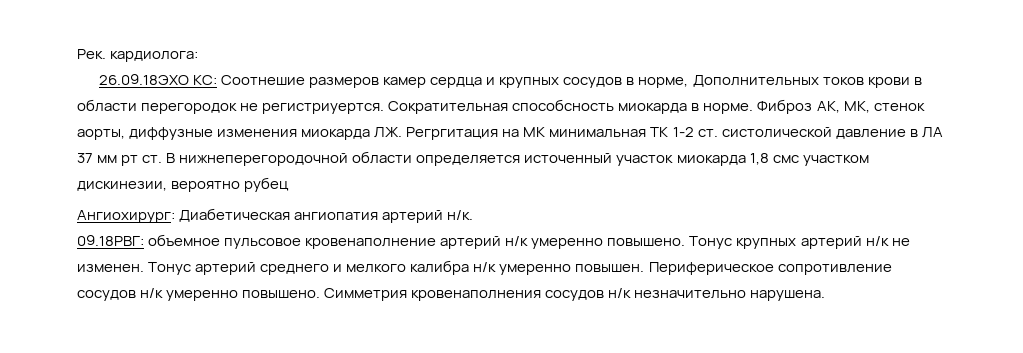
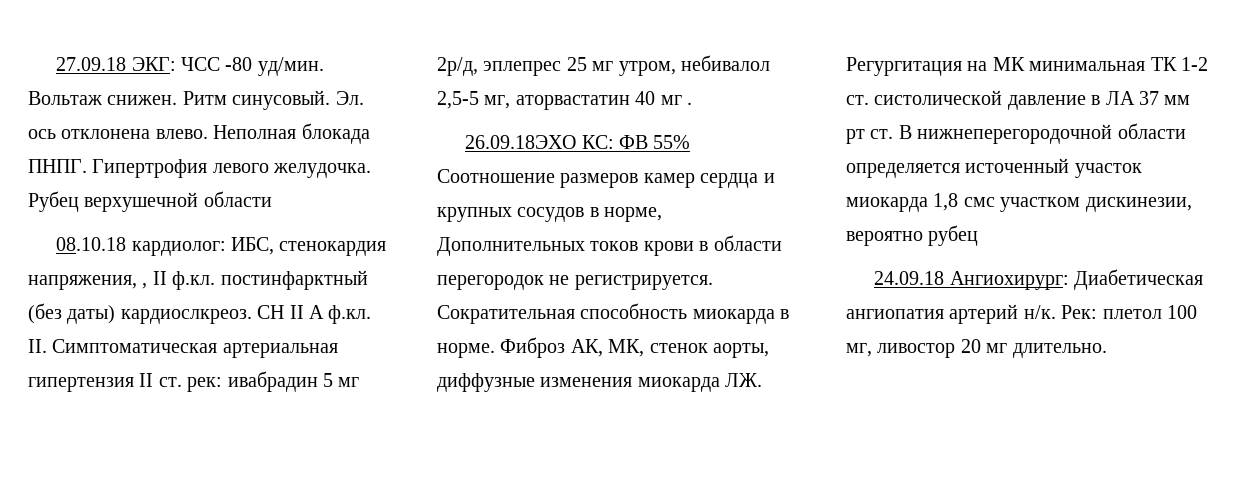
- Рек. кардиолога:
+ 27.09.18 ЭКГ: ЧСС -80 уд/мин. Вольтаж снижен. Ритм синусовый. Эл. ось отклонена влево. Неполная блокада ПНПГ. Гипертрофия левого желудочка. Рубец верхушечной области
+ 08.10.18 кардиолог: ИБС, стенокардия напряжения, , II ф.кл. постинфарктный (без даты) кардиослкреоз. СН II А ф.кл. II. Симптоматическая артериальная гипертензия II ст. рек: ивабрадин 5 мг 2р/д, эплепрес 25 мг утром, небивалол 2,5-5 мг, аторвастатин 40 мг .
- 26.09.18ЭХО КС: Соотнешие размеров камер сердца и крупных сосудов в норме, Дополнительных токов крови в области перегородок не регистриуертся. Сократительная способсность миокарда в норме.
+ 26.09.18ЭХО КС: ФВ 55% Соотношение размеров камер сердца и крупных сосудов в норме, Дополнительных токов крови в области перегородок не регистрируется. Сократительная способность миокарда в норме.
- Фиброз АК, МК, стенок аорты, диффузные изменения миокарда ЛЖ. Регргитация на МК минимальная ТК 1-2 ст. систолической давление в ЛА 37 мм рт ст. В нижнеперегородочной области определяется источенный участок миокарда 1,8 смс участком дискинезии, вероятно рубец
+ Фиброз АК, МК, стенок аорты, диффузные изменения миокарда ЛЖ. Регургитация на МК минимальная ТК 1-2 ст. систолической давление в ЛА 37 мм рт ст. В нижнеперегородочной области определяется источенный участок миокарда 1,8 смс участком дискинезии, вероятно рубец
- Ангиохирург: Диабетическая ангиопатия артерий н/к.
- 09.18РВГ: объемное пульсовое кровенаполнение артерий н/к умеренно повышено. Тонус крупных артерий н/к не изменен. Тонус артерий среднего и мелкого калибра н/к умеренно повышен. Периферическое сопротивление сосудов н/к умеренно повышено. Симметрия кровенаполнения сосудов н/к незначительно нарушена.
+ 24.09.18 Ангиохирург: Диабетическая ангиопатия артерий н/к. Рек: плетол 100 мг, ливостор 20 мг длительно.

